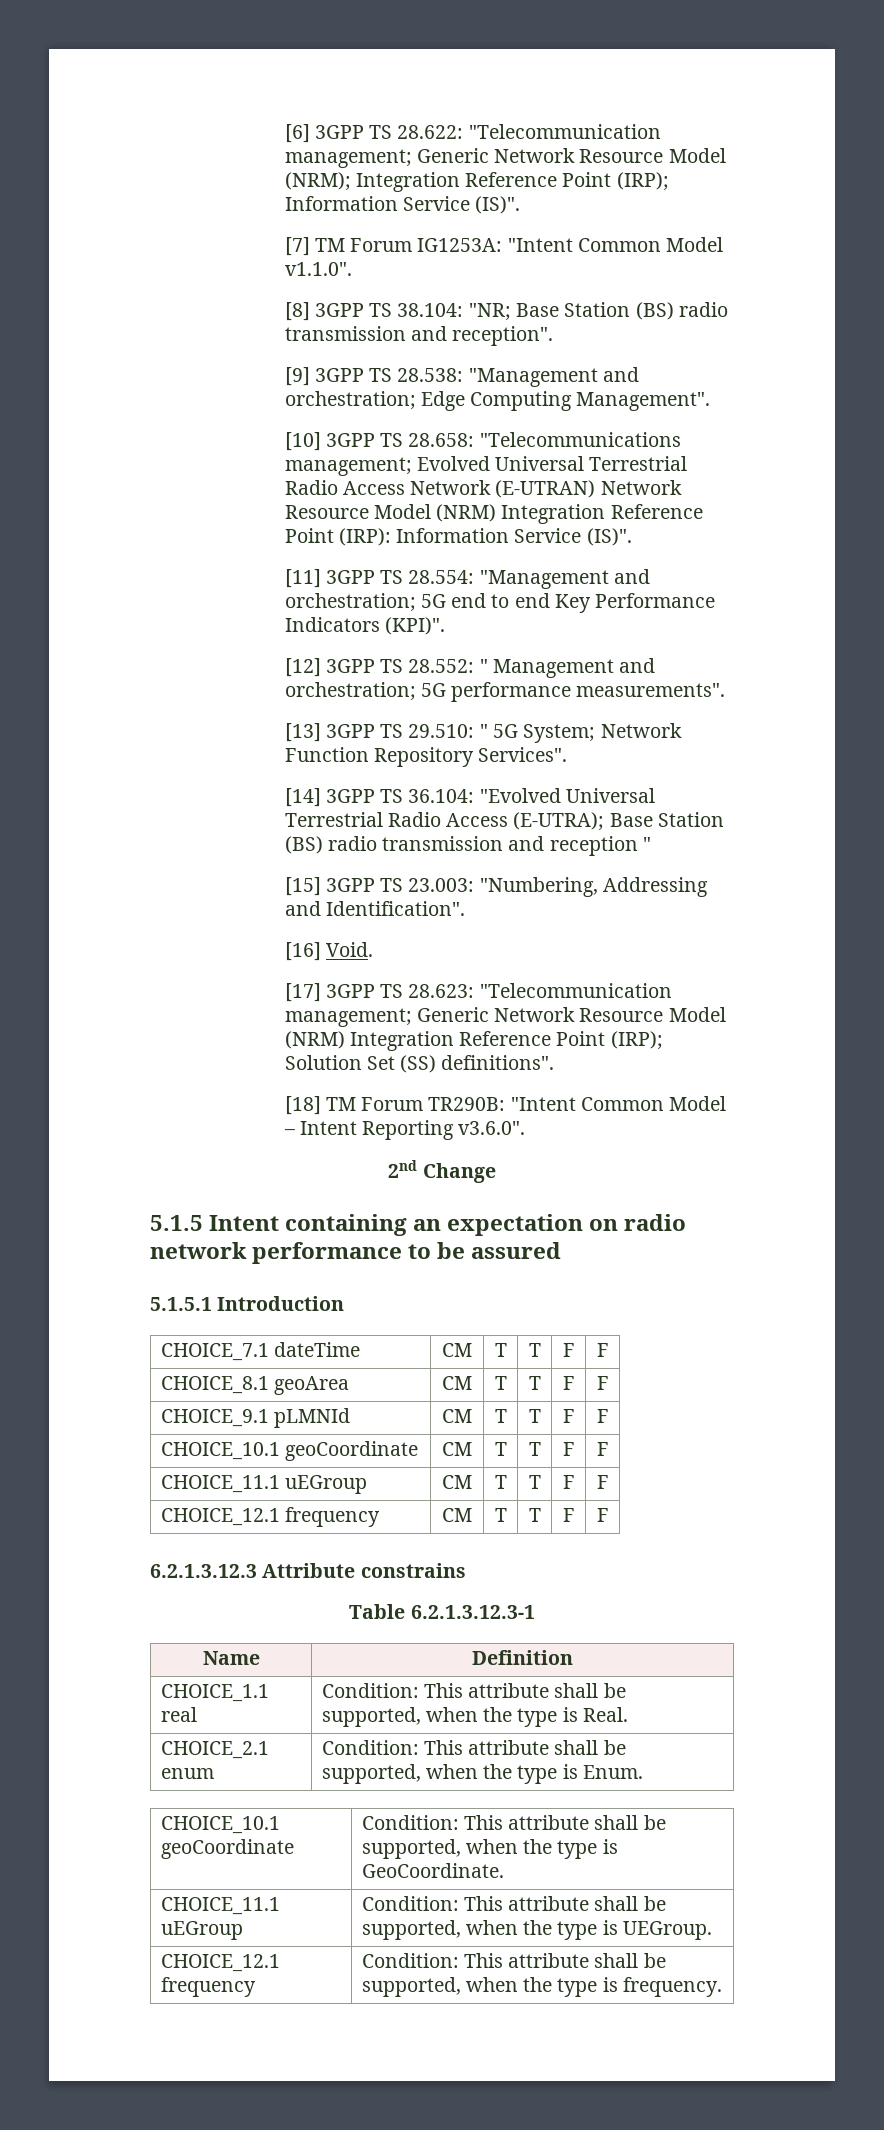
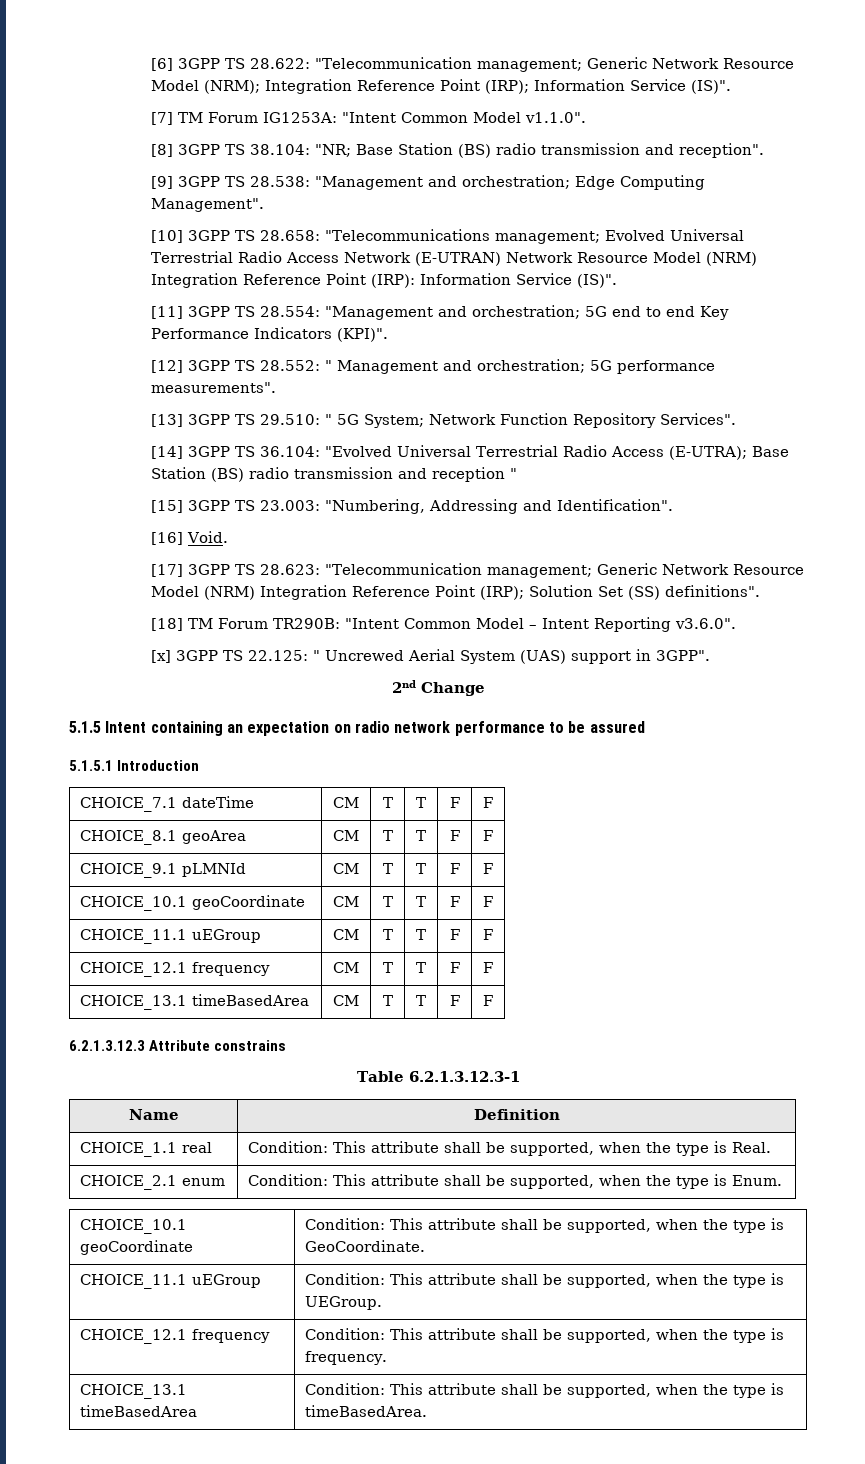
+ [x] 3GPP TS 22.125: " Uncrewed Aerial System (UAS) support in 3GPP".
+ CHOICE_13.1 timeBasedArea | CM | T | T | F | F
+ CHOICE_13.1 timeBasedArea | Condition: This attribute shall be supported, when the type is timeBasedArea.

